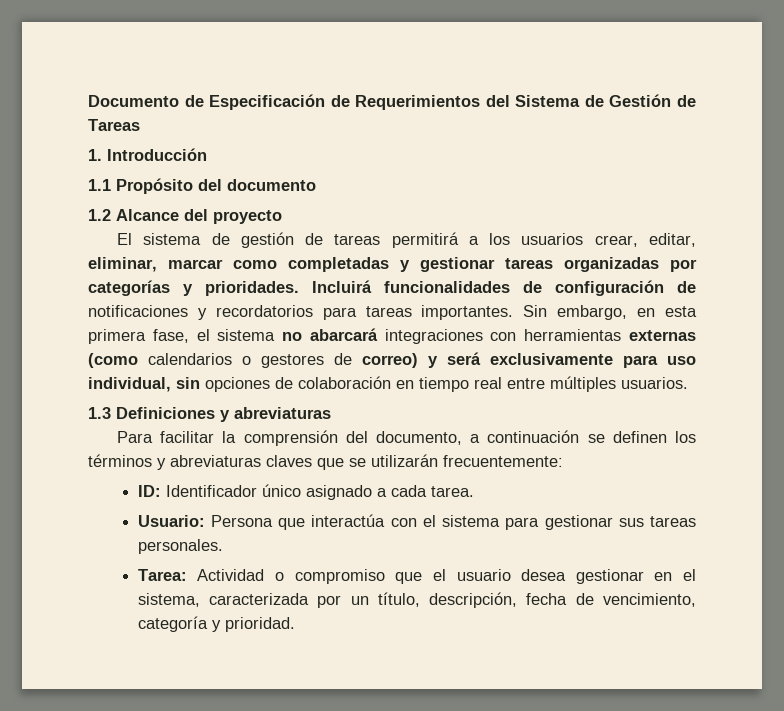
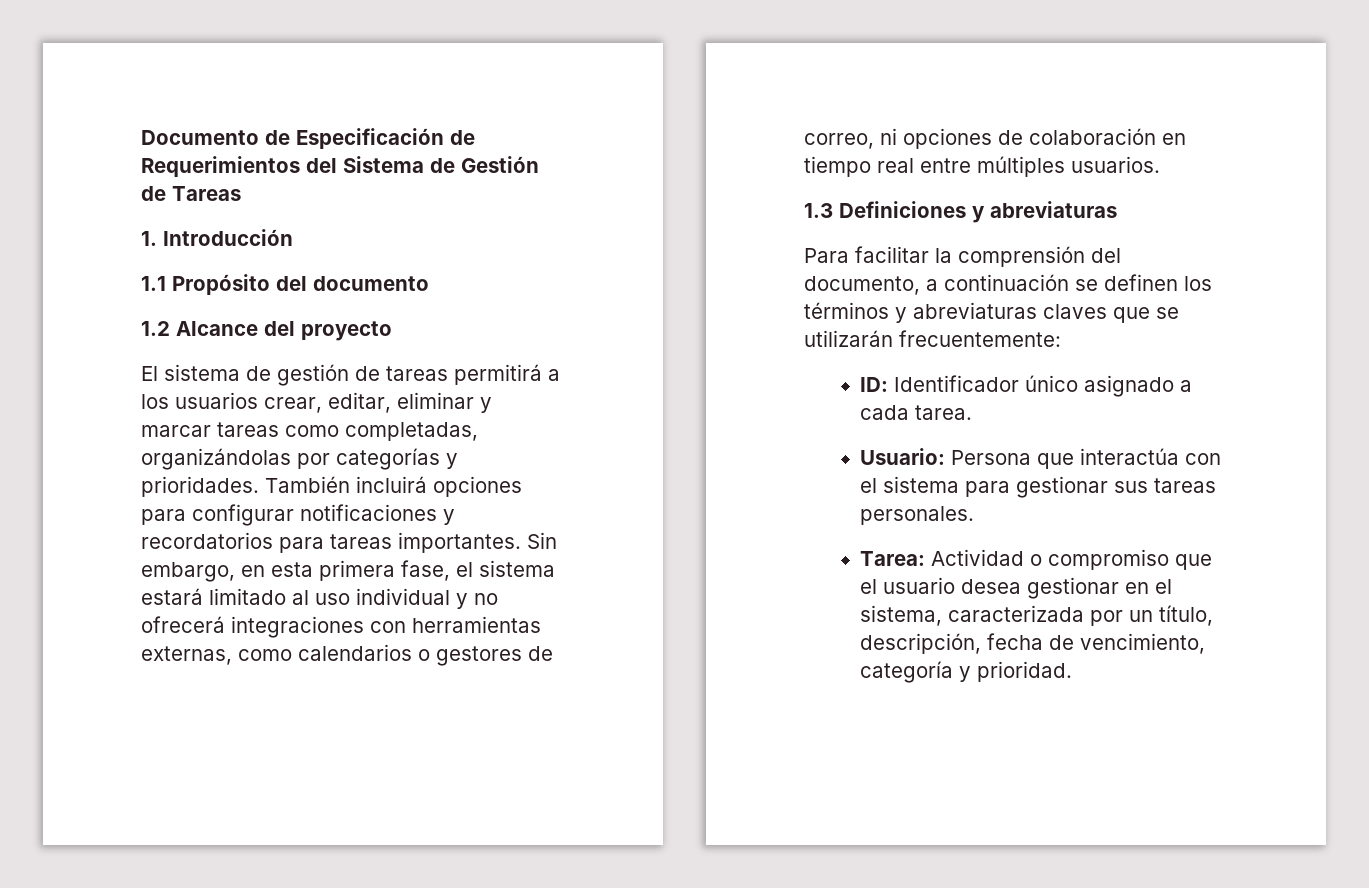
- El sistema de gestión de tareas permitirá a los usuarios crear, editar, eliminar, marcar como completadas y gestionar tareas organizadas por categorías y prioridades. Incluirá funcionalidades de configuración de notificaciones y recordatorios para tareas importantes.
+ El sistema de gestión de tareas permitirá a los usuarios crear, editar, eliminar y marcar tareas como completadas, organizándolas por categorías y prioridades. También incluirá opciones para configurar notificaciones y recordatorios para tareas importantes.
- Sin embargo, en esta primera fase, el sistema no abarcará integraciones con herramientas externas (como calendarios o gestores de correo) y será exclusivamente para uso individual, sin opciones de colaboración en tiempo real entre múltiples usuarios.
+ Sin embargo, en esta primera fase, el sistema estará limitado al uso individual y no ofrecerá integraciones con herramientas externas, como calendarios o gestores de correo, ni opciones de colaboración en tiempo real entre múltiples usuarios.

